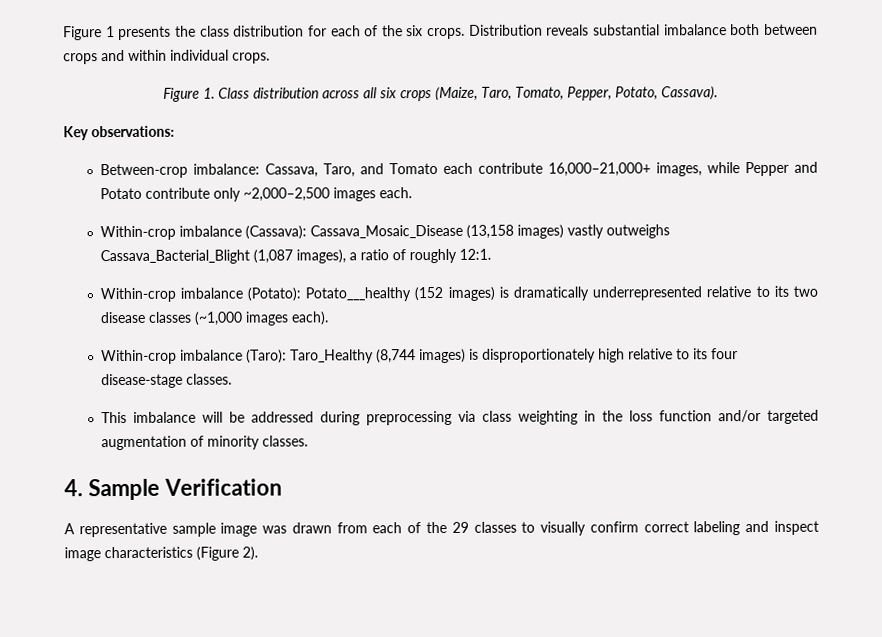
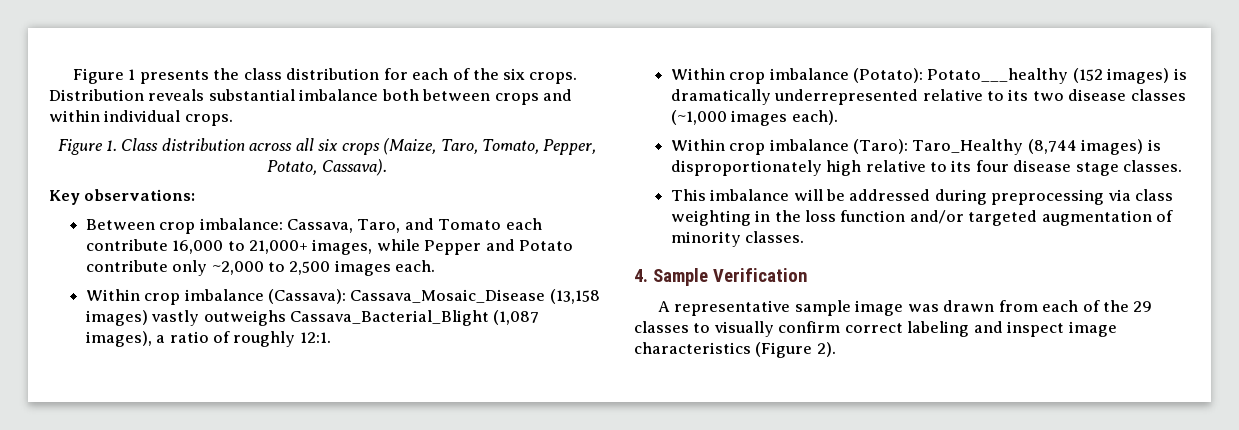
- Between-crop imbalance: Cassava, Taro, and Tomato each contribute 16,000–21,000+ images, while Pepper and Potato contribute only ~2,000–2,500 images each.
+ Between crop imbalance: Cassava, Taro, and Tomato each contribute 16,000 to 21,000+ images, while Pepper and Potato contribute only ~2,000 to 2,500 images each.
- Within-crop imbalance (Cassava): Cassava_Mosaic_Disease (13,158 images) vastly outweighs Cassava_Bacterial_Blight (1,087 images), a ratio of roughly 12:1.
+ Within crop imbalance (Cassava): Cassava_Mosaic_Disease (13,158 images) vastly outweighs Cassava_Bacterial_Blight (1,087 images), a ratio of roughly 12:1.
- Within-crop imbalance (Potato): Potato___healthy (152 images) is dramatically underrepresented relative to its two disease classes (~1,000 images each).
+ Within crop imbalance (Potato): Potato___healthy (152 images) is dramatically underrepresented relative to its two disease classes (~1,000 images each).
- Within-crop imbalance (Taro): Taro_Healthy (8,744 images) is disproportionately high relative to its four disease-stage classes.
+ Within crop imbalance (Taro): Taro_Healthy (8,744 images) is disproportionately high relative to its four disease stage classes.

